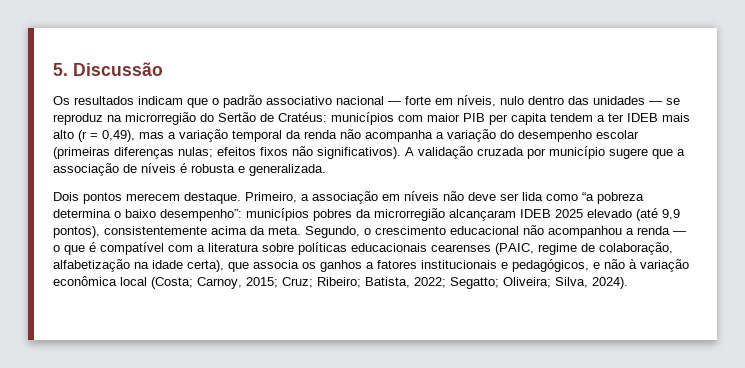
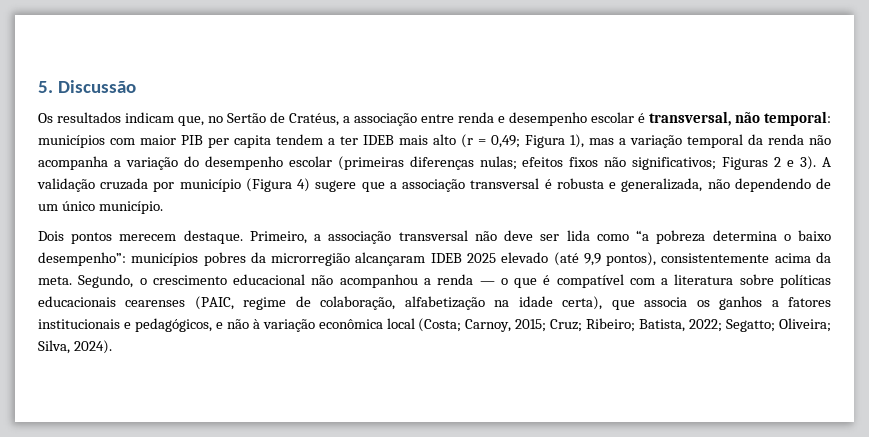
- Os resultados indicam que o padrão associativo nacional — forte em níveis, nulo dentro das unidades — se reproduz na microrregião do Sertão de Cratéus: municípios com maior PIB per capita tendem a ter IDEB mais alto (r = 0,49), mas a variação temporal da renda não acompanha a variação do desempenho escolar (primeiras diferenças nulas; efeitos fixos não significativos).
+ Os resultados indicam que, no Sertão de Cratéus, a associação entre renda e desempenho escolar é transversal, não temporal: municípios com maior PIB per capita tendem a ter IDEB mais alto (r = 0,49; Figura 1), mas a variação temporal da renda não acompanha a variação do desempenho escolar (primeiras diferenças nulas; efeitos fixos não significativos; Figuras 2 e 3).
- A validação cruzada por município sugere que a associação de níveis é robusta e generalizada.
+ A validação cruzada por município (Figura 4) sugere que a associação transversal é robusta e generalizada, não dependendo de um único município.
- Primeiro, a associação em níveis não deve ser lida como “a pobreza determina o baixo desempenho”: municípios pobres da microrregião alcançaram IDEB 2025 elevado (até 9,9 pontos), consistentemente acima da meta.
+ Primeiro, a associação transversal não deve ser lida como “a pobreza determina o baixo desempenho”: municípios pobres da microrregião alcançaram IDEB 2025 elevado (até 9,9 pontos), consistentemente acima da meta.

